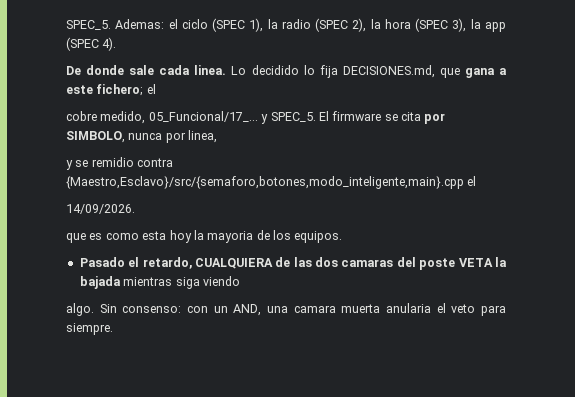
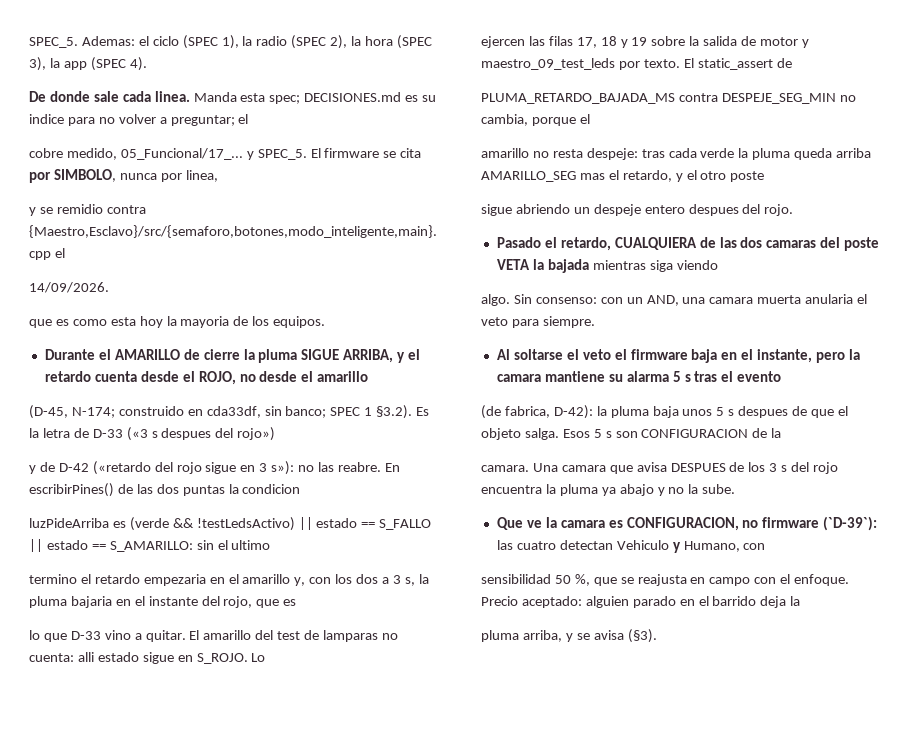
- Lo decidido lo fija DECISIONES.md, que gana a este fichero; el
+ Manda esta spec; DECISIONES.md es su indice para no volver a preguntar; el
+ Durante el AMARILLO de cierre la pluma SIGUE ARRIBA, y el retardo cuenta desde el ROJO, no desde el amarillo
+ (D-45, N-174; construido en cda33df, sin banco; SPEC 1 §3.2). Es la letra de D-33 («3 s despues del rojo»)
+ y de D-42 («retardo del rojo sigue en 3 s»): no las reabre. En escribirPines() de las dos puntas la condicion
+ luzPideArriba es (verde && !testLedsActivo) || estado == S_FALLO || estado == S_AMARILLO: sin el ultimo
+ termino el retardo empezaria en el amarillo y, con los dos a 3 s, la pluma bajaria en el instante del rojo, que es
+ lo que D-33 vino a quitar. El amarillo del test de lamparas no cuenta: alli estado sigue en S_ROJO. Lo
+ ejercen las filas 17, 18 y 19 sobre la salida de motor y maestro_09_test_leds por texto. El static_assert de
+ PLUMA_RETARDO_BAJADA_MS contra DESPEJE_SEG_MIN no cambia, porque el
+ amarillo no resta despeje: tras cada verde la pluma queda arriba AMARILLO_SEG mas el retardo, y el otro poste
+ sigue abriendo un despeje entero despues del rojo.
+ Al soltarse el veto el firmware baja en el instante, pero la camara mantiene su alarma 5 s tras el evento
+ (de fabrica, D-42): la pluma baja unos 5 s despues de que el objeto salga. Esos 5 s son CONFIGURACION de la
+ camara. Una camara que avisa DESPUES de los 3 s del rojo encuentra la pluma ya abajo y no la sube.
+ Que ve la camara es CONFIGURACION, no firmware (`D-39`): las cuatro detectan Vehiculo y Humano, con
+ sensibilidad 50 %, que se reajusta en campo con el enfoque. Precio aceptado: alguien parado en el barrido deja la
+ pluma arriba, y se avisa (§3).

